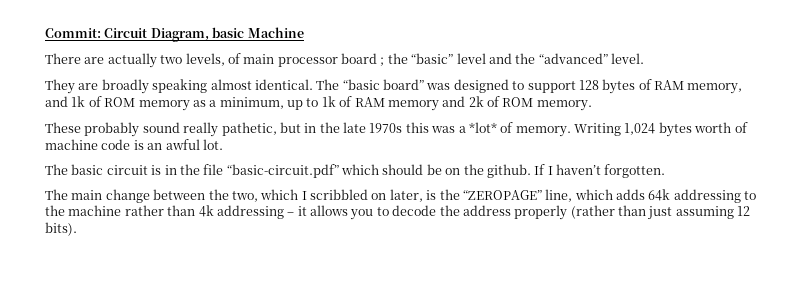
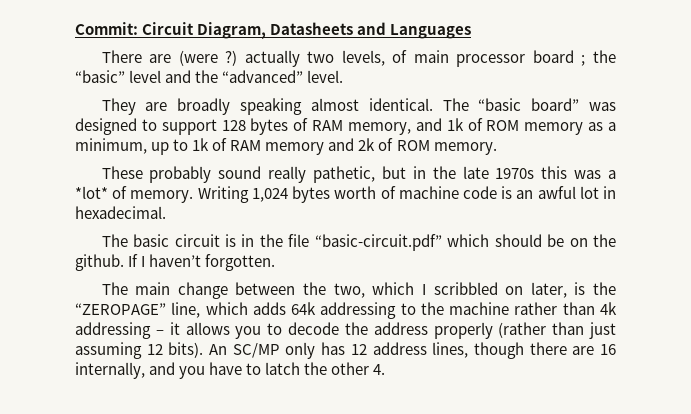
- Commit: Circuit Diagram, basic Machine
+ Commit: Circuit Diagram, Datasheets and Languages
- There are actually two levels, of main processor board ; the “basic” level and the “advanced” level.
+ There are (were ?) actually two levels, of main processor board ; the “basic” level and the “advanced” level.
- Writing 1,024 bytes worth of machine code is an awful lot.
+ Writing 1,024 bytes worth of machine code is an awful lot in hexadecimal.
+ An SC/MP only has 12 address lines, though there are 16 internally, and you have to latch the other 4.

